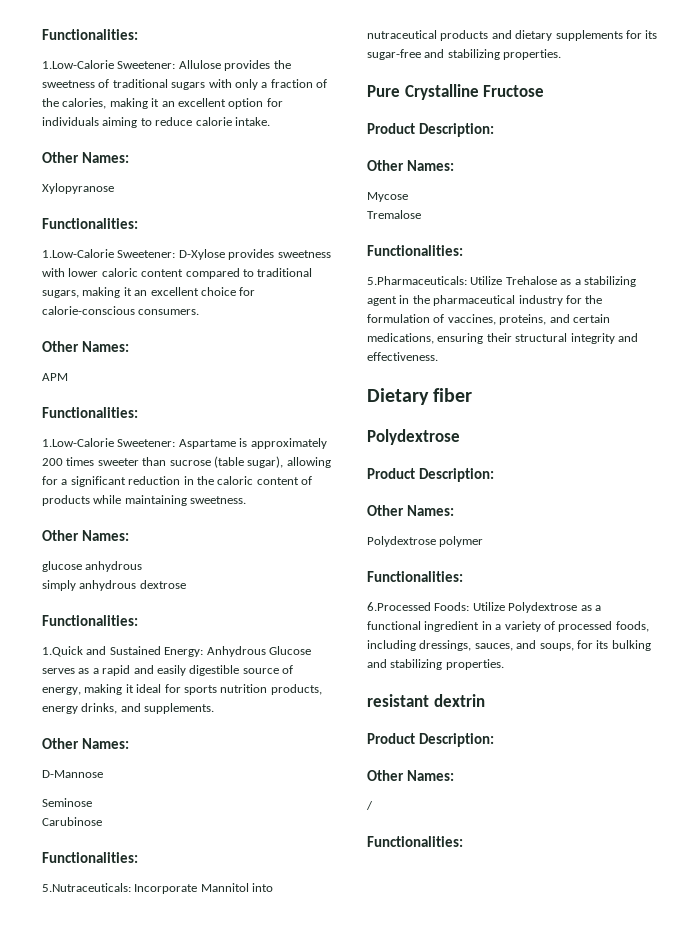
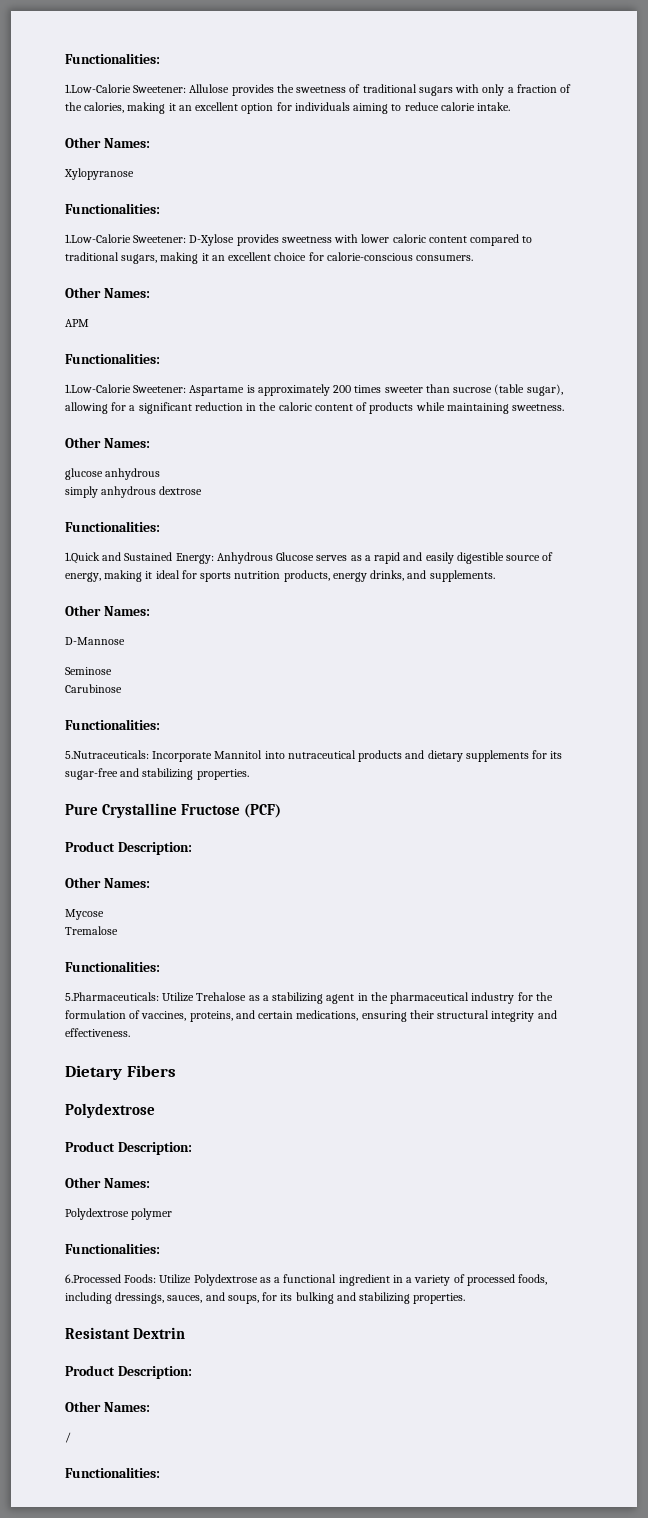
- Pure Crystalline Fructose
+ Pure Crystalline Fructose (PCF)
- Dietary fiber
+ Dietary Fibers
- resistant dextrin
+ Resistant Dextrin

